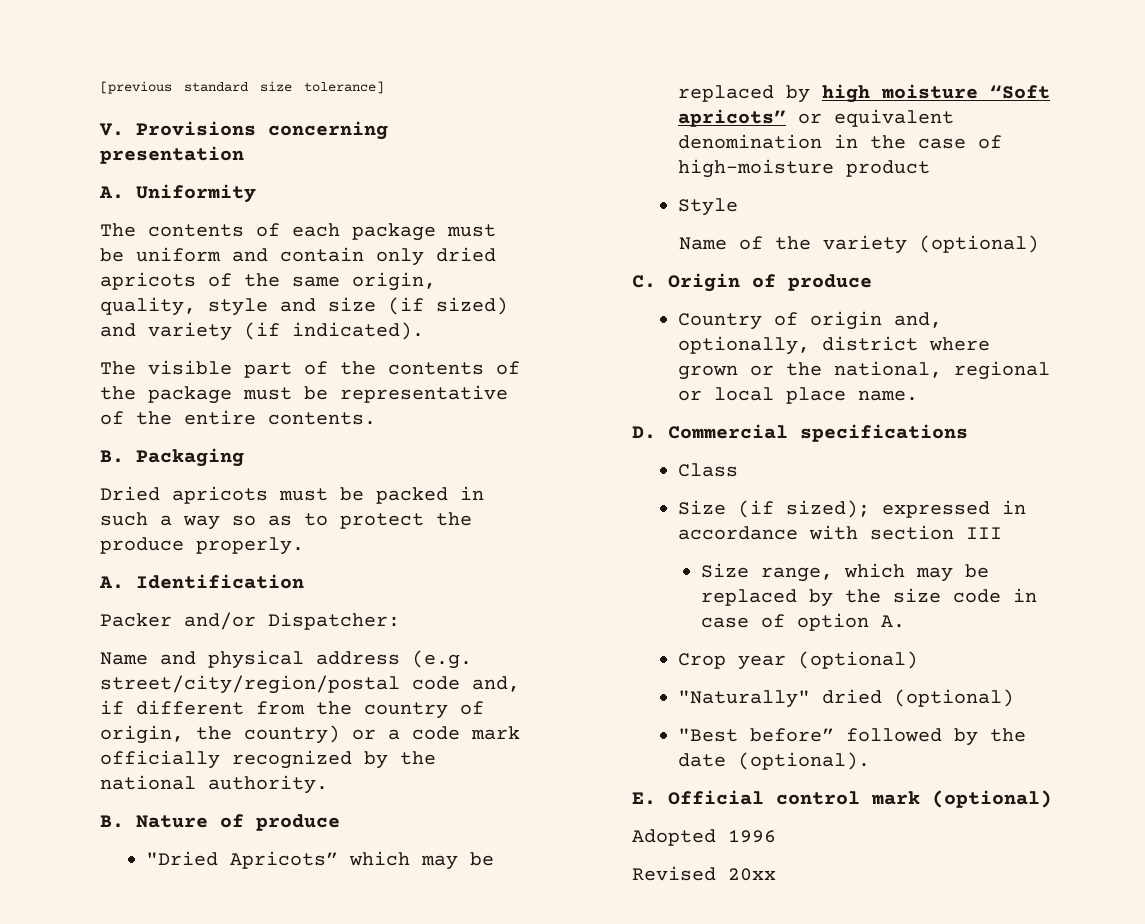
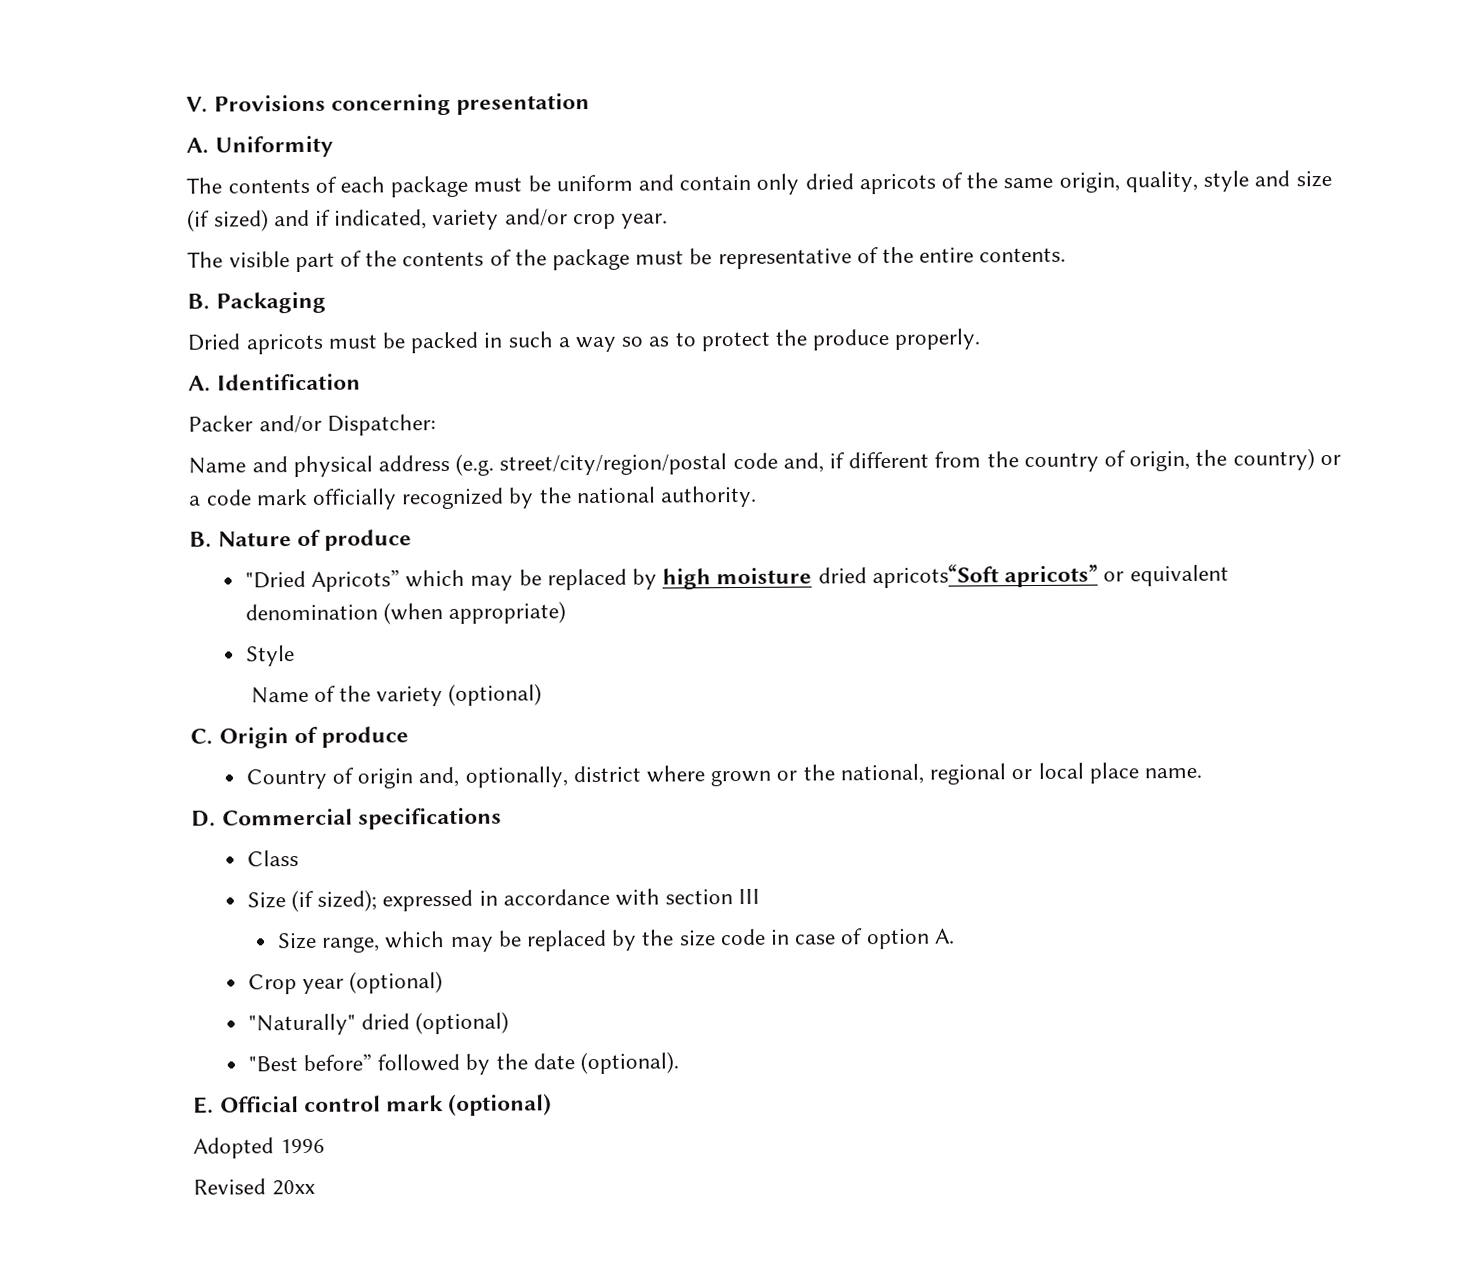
- [previous standard size tolerance]
- The contents of each package must be uniform and contain only dried apricots of the same origin, quality, style and size (if sized) and variety (if indicated).
+ The contents of each package must be uniform and contain only dried apricots of the same origin, quality, style and size (if sized) and if indicated, variety and/or crop year.
- "Dried Apricots” which may be replaced by high moisture “Soft apricots” or equivalent denomination in the case of high-moisture product
+ "Dried Apricots” which may be replaced by high moisture dried apricots“Soft apricots” or equivalent denomination (when appropriate)

